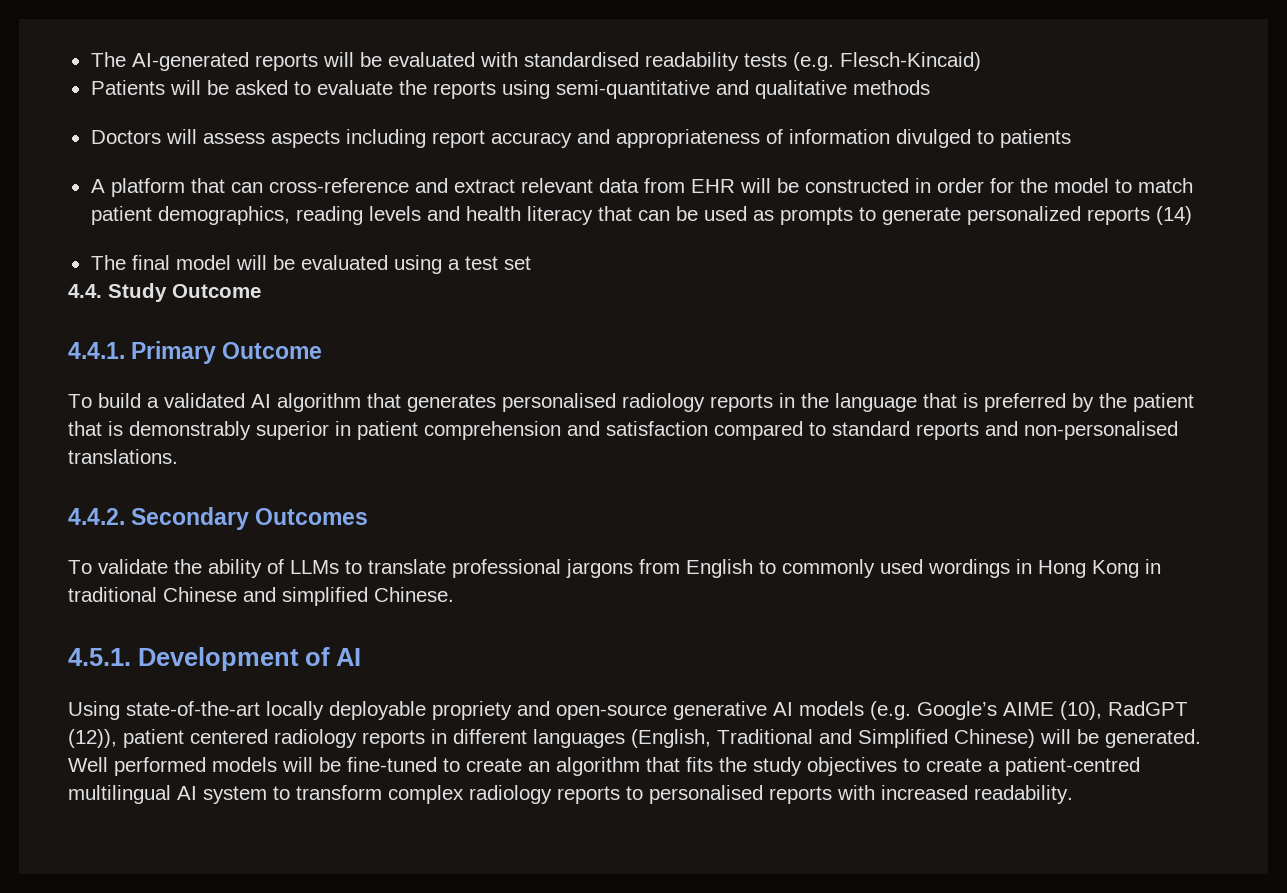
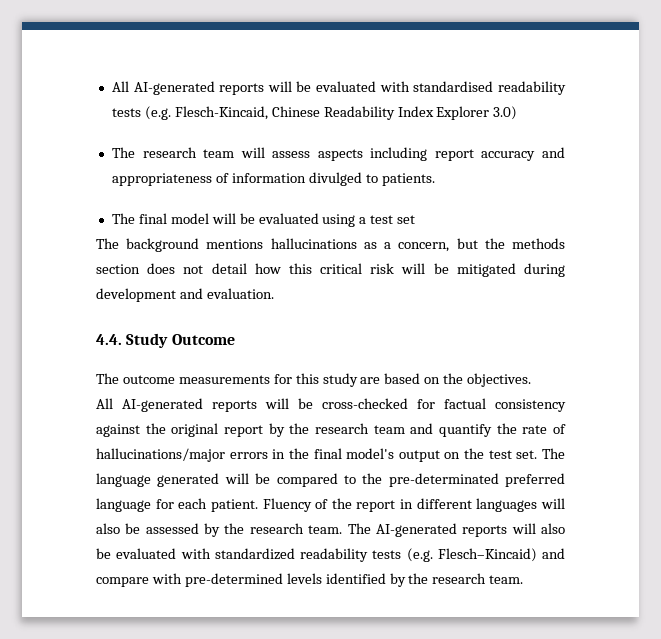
- The AI-generated reports will be evaluated with standardised readability tests (e.g. Flesch-Kincaid)
- Patients will be asked to evaluate the reports using semi-quantitative and qualitative methods
- Doctors will assess aspects including report accuracy and appropriateness of information divulged to patients
- A platform that can cross-reference and extract relevant data from EHR will be constructed in order for the model to match patient demographics, reading levels and health literacy that can be used as prompts to generate personalized reports (14)
+ All AI-generated reports will be evaluated with standardised readability tests (e.g. Flesch-Kincaid, Chinese Readability Index Explorer 3.0)
+ The research team will assess aspects including report accuracy and appropriateness of information divulged to patients.
+ The background mentions hallucinations as a concern, but the methods section does not detail how this critical risk will be mitigated during development and evaluation.
  4.4. Study Outcome
- 4.4.1. Primary Outcome
- To build a validated AI algorithm that generates personalised radiology reports in the language that is preferred by the patient that is demonstrably superior in patient comprehension and satisfaction compared to standard reports and non-personalised translations.
- 4.4.2. Secondary Outcomes
- To validate the ability of LLMs to translate professional jargons from English to commonly used wordings in Hong Kong in traditional Chinese and simplified Chinese.
- 4.5.1. Development of AI
- Using state-of-the-art locally deployable propriety and open-source generative AI models (e.g. Google’s AIME (10), RadGPT (12)), patient centered radiology reports in different languages (English, Traditional and Simplified Chinese) will be generated. Well performed models will be fine-tuned to create an algorithm that fits the study objectives to create a patient-centred multilingual AI system to transform complex radiology reports to personalised reports with increased readability.
+ The outcome measurements for this study are based on the objectives.
+ All AI-generated reports will be cross-checked for factual consistency against the original report by the research team and quantify the rate of hallucinations/major errors in the final model's output on the test set. The language generated will be compared to the pre-determinated preferred language for each patient. Fluency of the report in different languages will also be assessed by the research team. The AI-generated reports will also be evaluated with standardized readability tests (e.g. Flesch–Kincaid) and compare with pre-determined levels identified by the research team.

